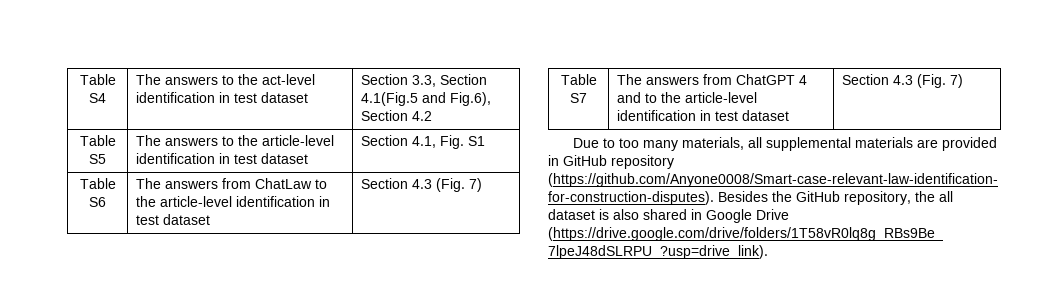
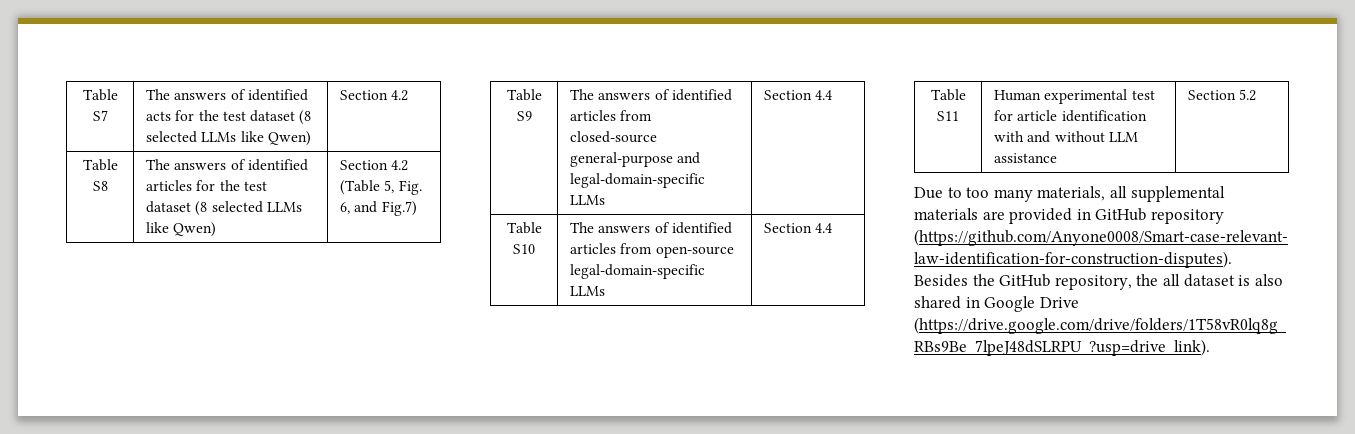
- Table S4 | The answers to the act-level identification in test dataset | Section 3.3, Section 4.1(Fig.5 and Fig.6), Section 4.2
- Table S5 | The answers to the article-level identification in test dataset | Section 4.1, Fig. S1
- Table S6 | The answers from ChatLaw to the article-level identification in test dataset | Section 4.3 (Fig. 7)
- Table S7 | The answers from ChatGPT 4 and to the article-level identification in test dataset | Section 4.3 (Fig. 7)
+ Table S7 | The answers of identified acts for the test dataset (8 selected LLMs like Qwen) | Section 4.2
+ Table S8 | The answers of identified articles for the test dataset (8 selected LLMs like Qwen) | Section 4.2 (Table 5, Fig. 6, and Fig.7)
+ Table S9 | The answers of identified articles from closed-source general-purpose and legal-domain-specific LLMs | Section 4.4
+ Table S10 | The answers of identified articles from open-source legal-domain-specific LLMs | Section 4.4
+ Table S11 | Human experimental test for article identification with and without LLM assistance | Section 5.2

